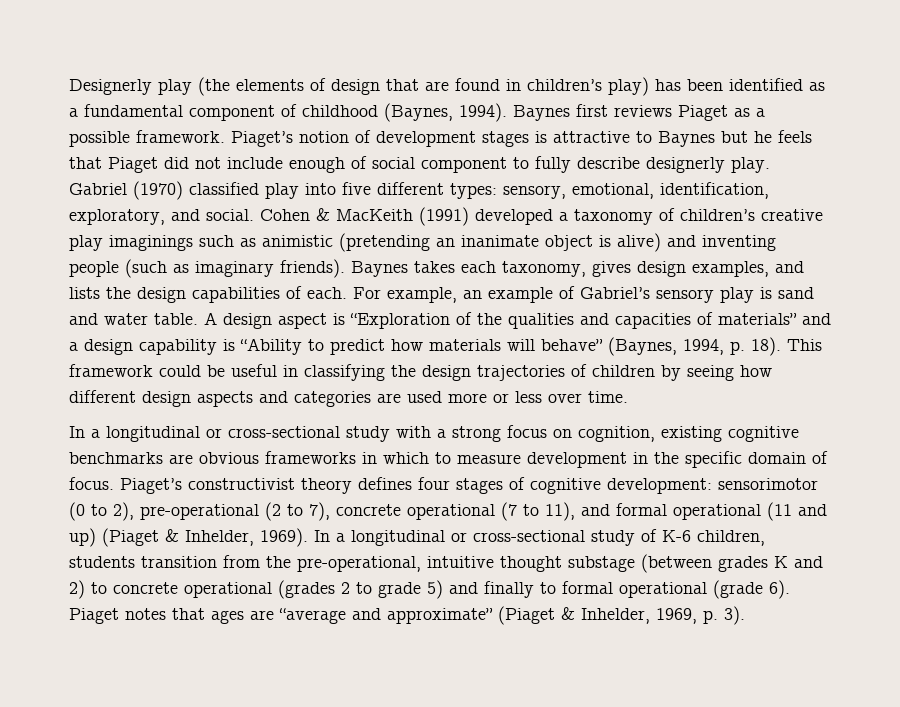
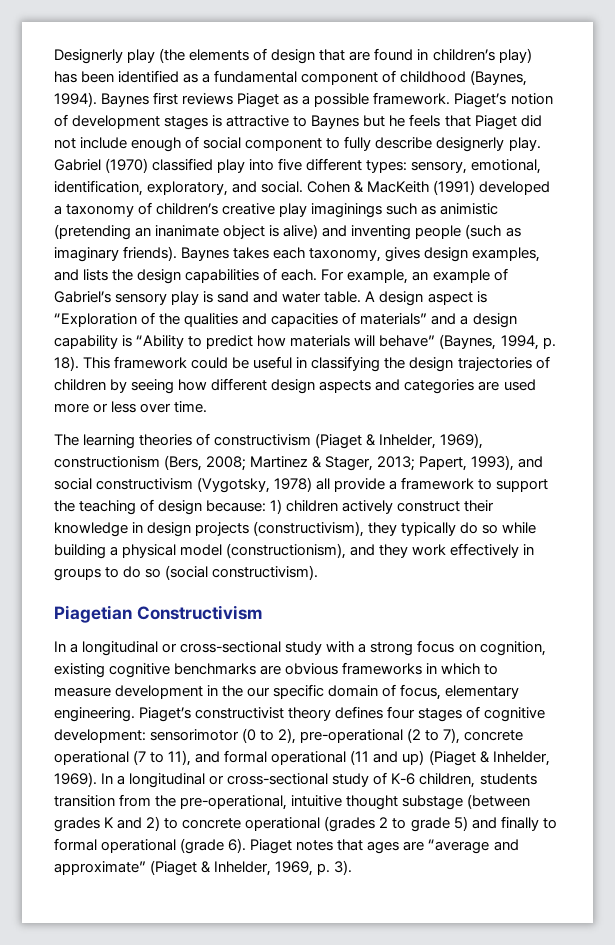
+ The learning theories of constructivism (Piaget & Inhelder, 1969), constructionism (Bers, 2008; Martinez & Stager, 2013; Papert, 1993), and social constructivism (Vygotsky, 1978) all provide a framework to support the teaching of design because: 1) children actively construct their knowledge in design projects (constructivism), they typically do so while building a physical model (constructionism), and they work effectively in groups to do so (social constructivism).
+ Piagetian Constructivism
- In a longitudinal or cross-sectional study with a strong focus on cognition, existing cognitive benchmarks are obvious frameworks in which to measure development in the specific domain of focus.
+ In a longitudinal or cross-sectional study with a strong focus on cognition, existing cognitive benchmarks are obvious frameworks in which to measure development in the our specific domain of focus, elementary engineering.

